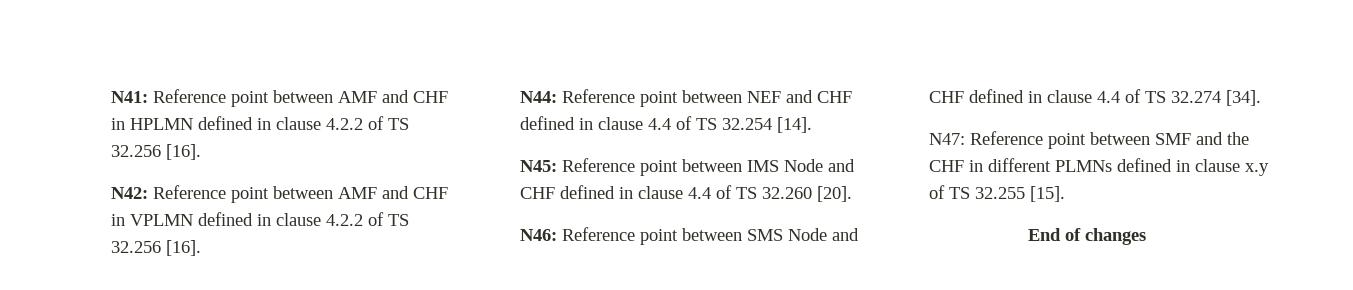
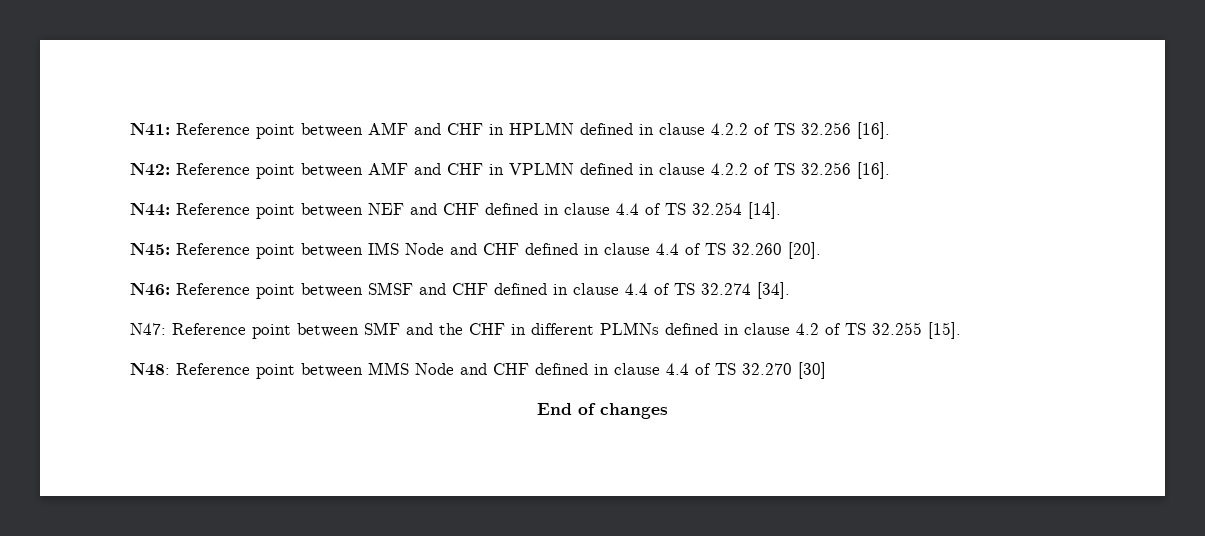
- N46: Reference point between SMS Node and CHF defined in clause 4.4 of TS 32.274 [34].
+ N46: Reference point between SMSF and CHF defined in clause 4.4 of TS 32.274 [34].
- N47: Reference point between SMF and the CHF in different PLMNs defined in clause x.y of TS 32.255 [15].
+ N47: Reference point between SMF and the CHF in different PLMNs defined in clause 4.2 of TS 32.255 [15].
+ N48: Reference point between MMS Node and CHF defined in clause 4.4 of TS 32.270 [30]

